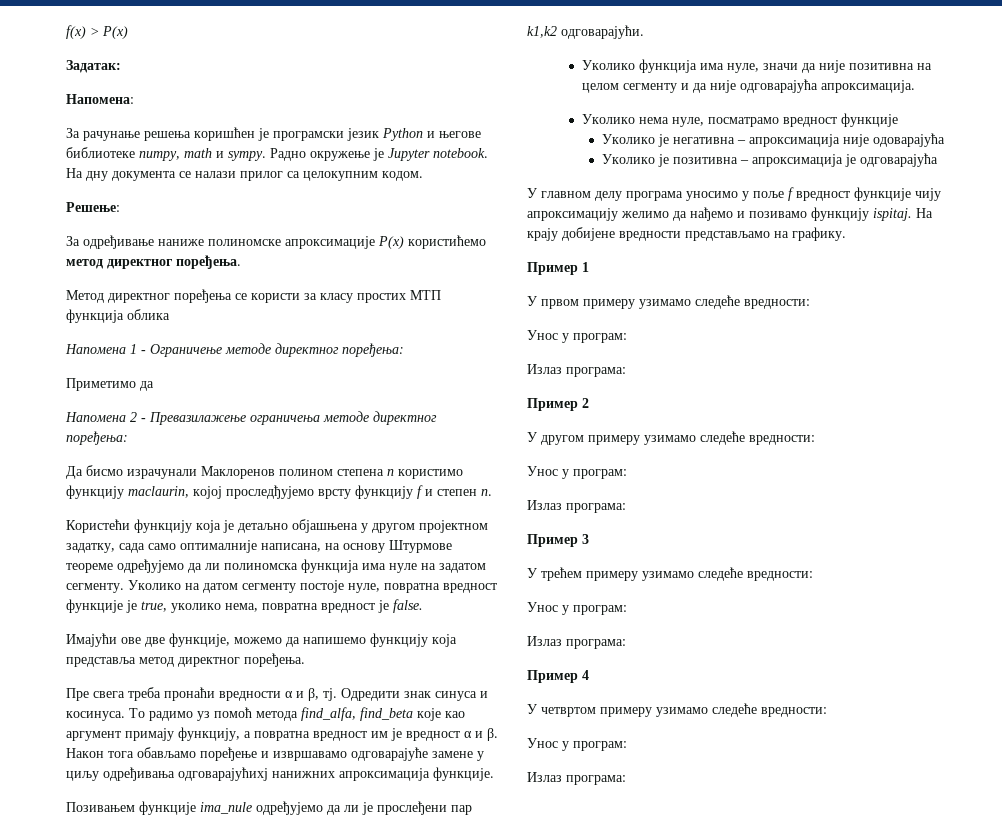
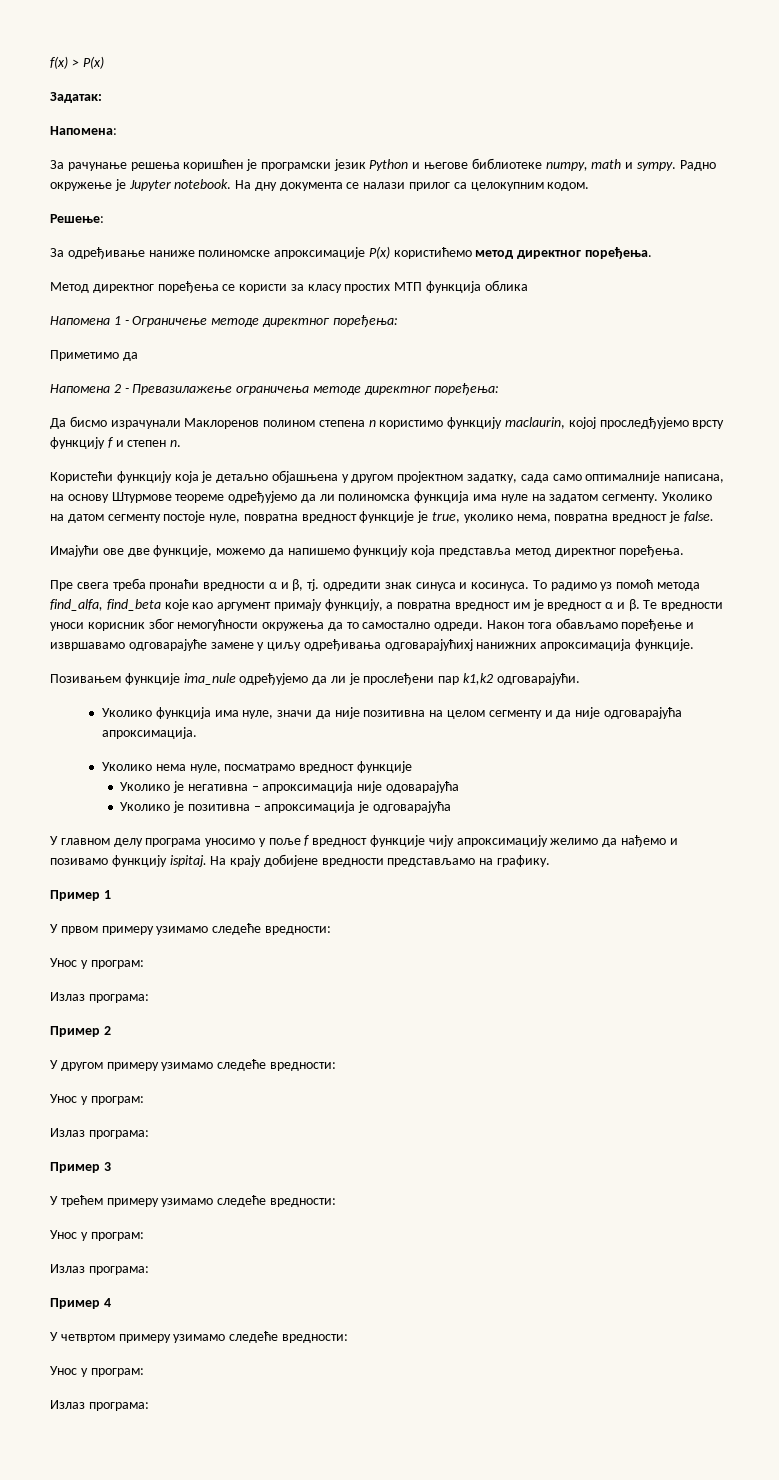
- Пре свега треба пронаћи вредности α и β, тј. Одредити знак синуса и косинуса.
+ Пре свега треба пронаћи вредности α и β, тј. одредити знак синуса и косинуса.
+ Те вредности уноси корисник због немогућности окружења да то самостално одреди.

